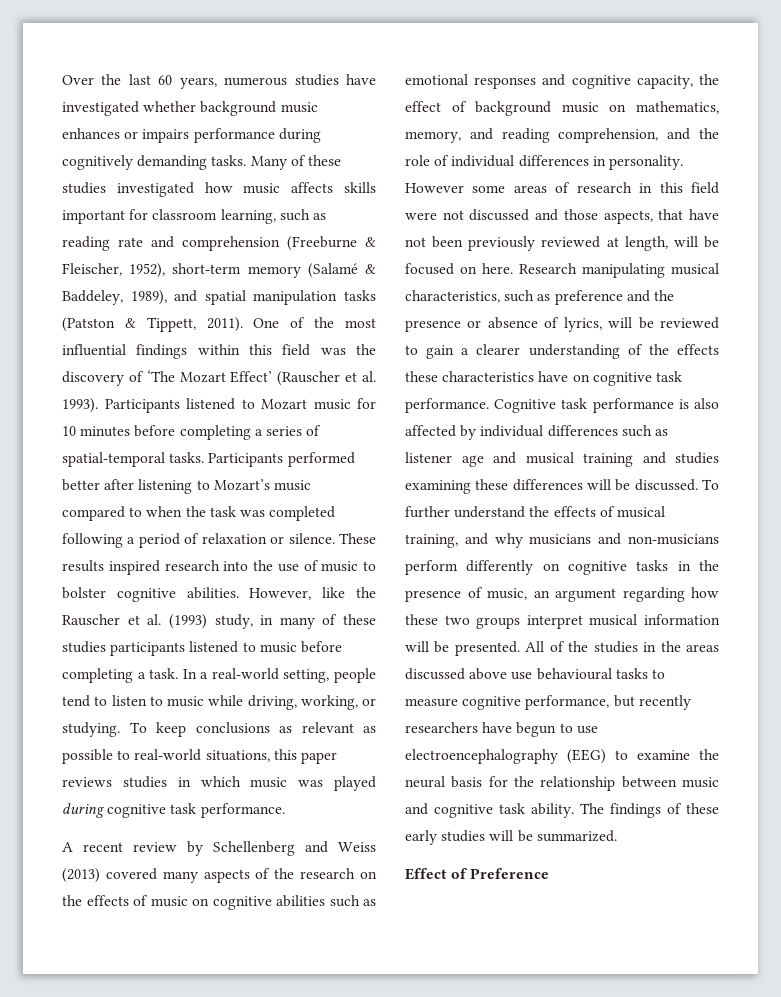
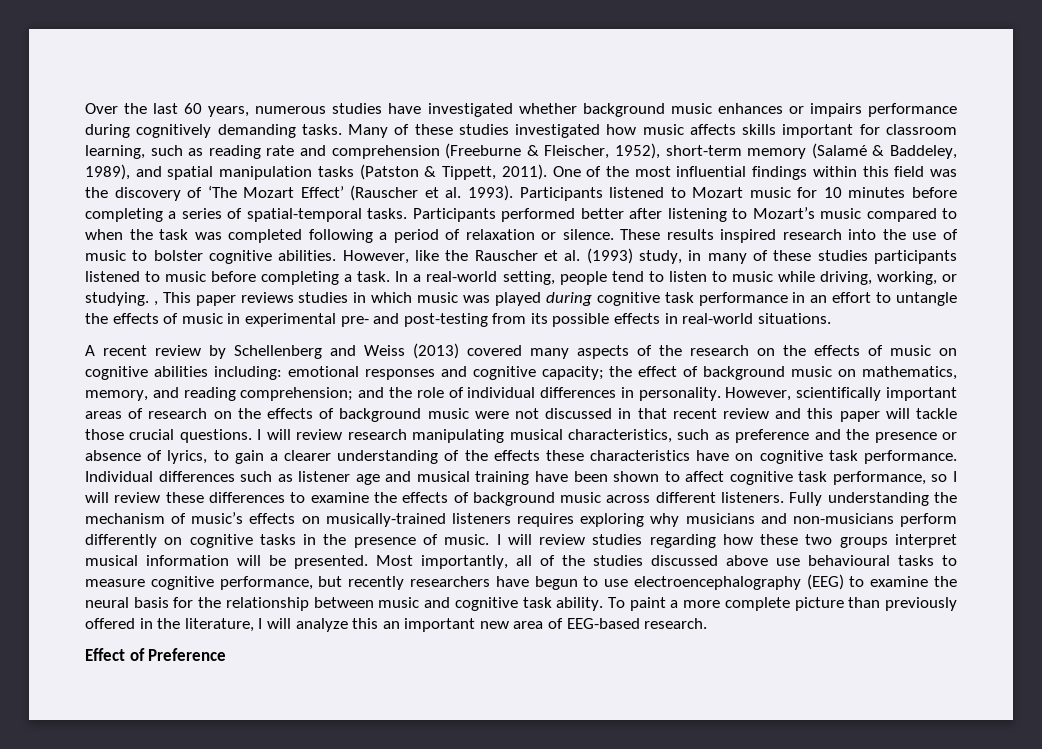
- In a real-world setting, people tend to listen to music while driving, working, or studying. To keep conclusions as relevant as possible to real-world situations, this paper reviews studies in which music was played during cognitive task performance.
+ In a real-world setting, people tend to listen to music while driving, working, or studying. , This paper reviews studies in which music was played during cognitive task performance in an effort to untangle the effects of music in experimental pre- and post-testing from its possible effects in real-world situations.
- A recent review by Schellenberg and Weiss (2013) covered many aspects of the research on the effects of music on cognitive abilities such as emotional responses and cognitive capacity, the effect of background music on mathematics, memory, and reading comprehension, and the role of individual differences in personality.
+ A recent review by Schellenberg and Weiss (2013) covered many aspects of the research on the effects of music on cognitive abilities including: emotional responses and cognitive capacity; the effect of background music on mathematics, memory, and reading comprehension; and the role of individual differences in personality.
- However some areas of research in this field were not discussed and those aspects, that have not been previously reviewed at length, will be focused on here. Research manipulating musical characteristics, such as preference and the presence or absence of lyrics, will be reviewed to gain a clearer understanding of the effects these characteristics have on cognitive task performance.
+ However, scientifically important areas of research on the effects of background music were not discussed in that recent review and this paper will tackle those crucial questions. I will review research manipulating musical characteristics, such as preference and the presence or absence of lyrics, to gain a clearer understanding of the effects these characteristics have on cognitive task performance.
- Cognitive task performance is also affected by individual differences such as listener age and musical training and studies examining these differences will be discussed. To further understand the effects of musical training, and why musicians and non-musicians perform differently on cognitive tasks in the presence of music, an argument regarding how these two groups interpret musical information will be presented.
+ Individual differences such as listener age and musical training have been shown to affect cognitive task performance, so I will review these differences to examine the effects of background music across different listeners. Fully understanding the mechanism of music’s effects on musically-trained listeners requires exploring why musicians and non-musicians perform differently on cognitive tasks in the presence of music. I will review studies regarding how these two groups interpret musical information will be presented.
- All of the studies in the areas discussed above use behavioural tasks to measure cognitive performance, but recently researchers have begun to use electroencephalography (EEG) to examine the neural basis for the relationship between music and cognitive task ability.
+ Most importantly, all of the studies discussed above use behavioural tasks to measure cognitive performance, but recently researchers have begun to use electroencephalography (EEG) to examine the neural basis for the relationship between music and cognitive task ability.
- The findings of these early studies will be summarized.
+ To paint a more complete picture than previously offered in the literature, I will analyze this an important new area of EEG-based research.

